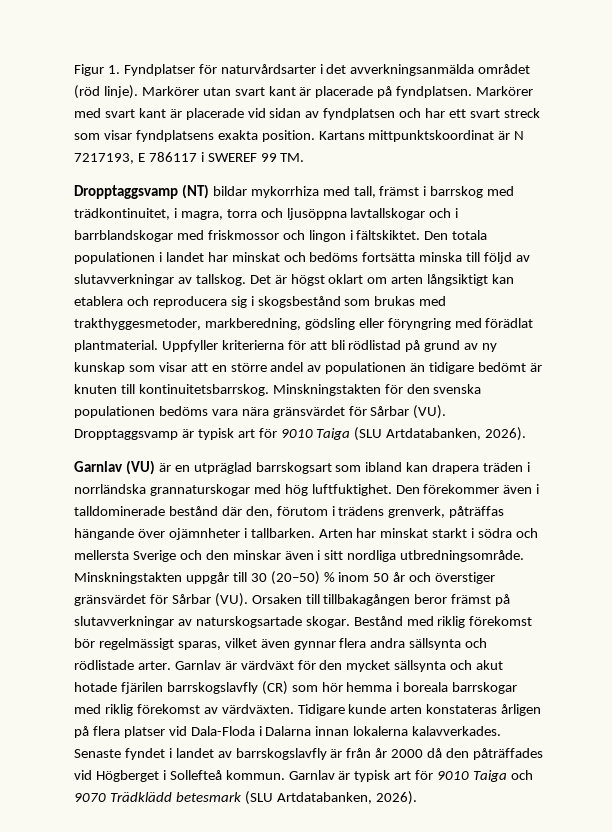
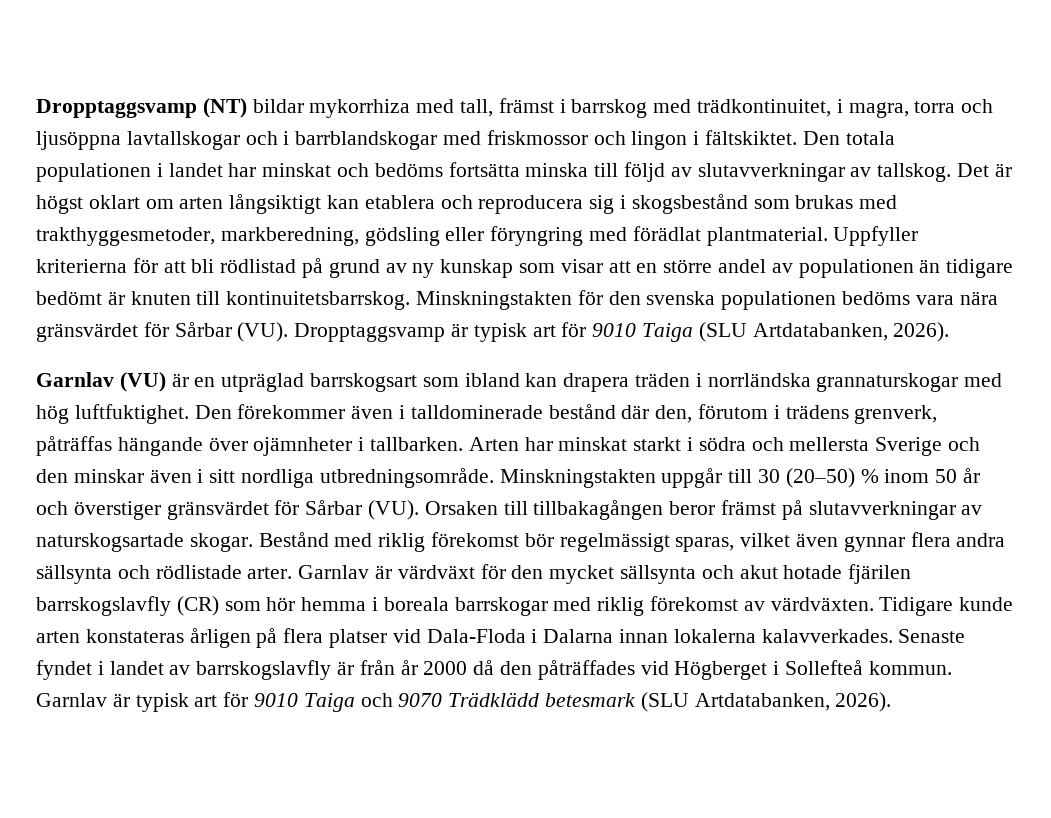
- Figur 1. Fyndplatser för naturvårdsarter i det avverkningsanmälda området (röd linje). Markörer utan svart kant är placerade på fyndplatsen. Markörer med svart kant är placerade vid sidan av fyndplatsen och har ett svart streck som visar fyndplatsens exakta position. Kartans mittpunktskoordinat är N 7217193, E 786117 i SWEREF 99 TM.

